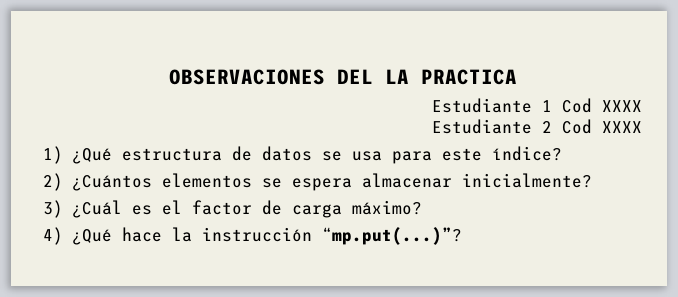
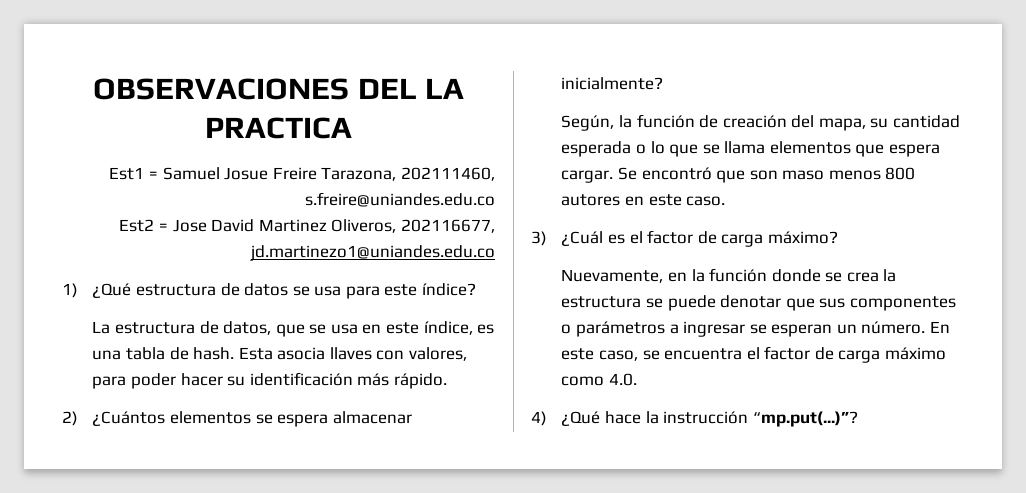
- Estudiante 1 Cod XXXX
- Estudiante 2 Cod XXXX
+ Est1 = Samuel Josue Freire Tarazona, 202111460, s.freire@uniandes.edu.co
+ Est2 = Jose David Martinez Oliveros, 202116677, jd.martinezo1@uniandes.edu.co
+ La estructura de datos, que se usa en este índice, es una tabla de hash. Esta asocia llaves con valores, para poder hacer su identificación más rápido.
+ Según, la función de creación del mapa, su cantidad esperada o lo que se llama elementos que espera cargar. Se encontró que son maso menos 800 autores en este caso.
+ Nuevamente, en la función donde se crea la estructura se puede denotar que sus componentes o parámetros a ingresar se esperan un número. En este caso, se encuentra el factor de carga máximo como 4.0.

